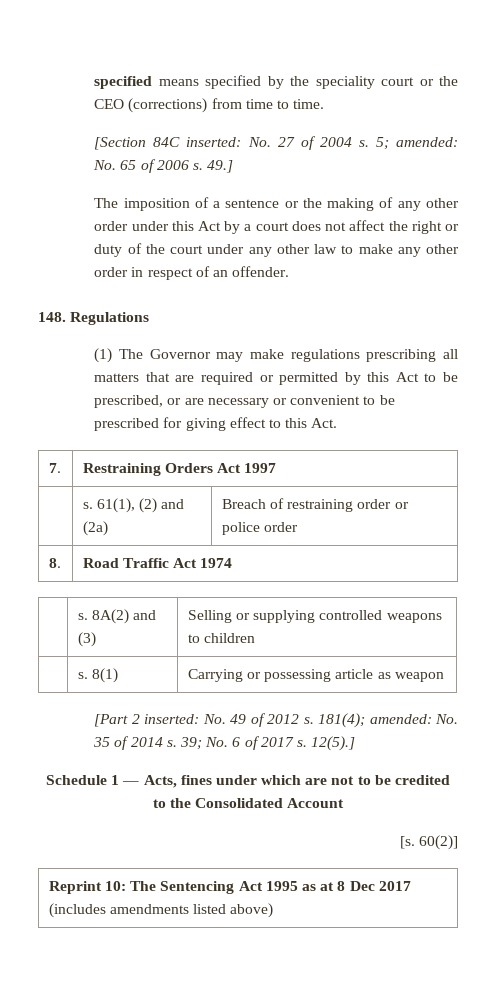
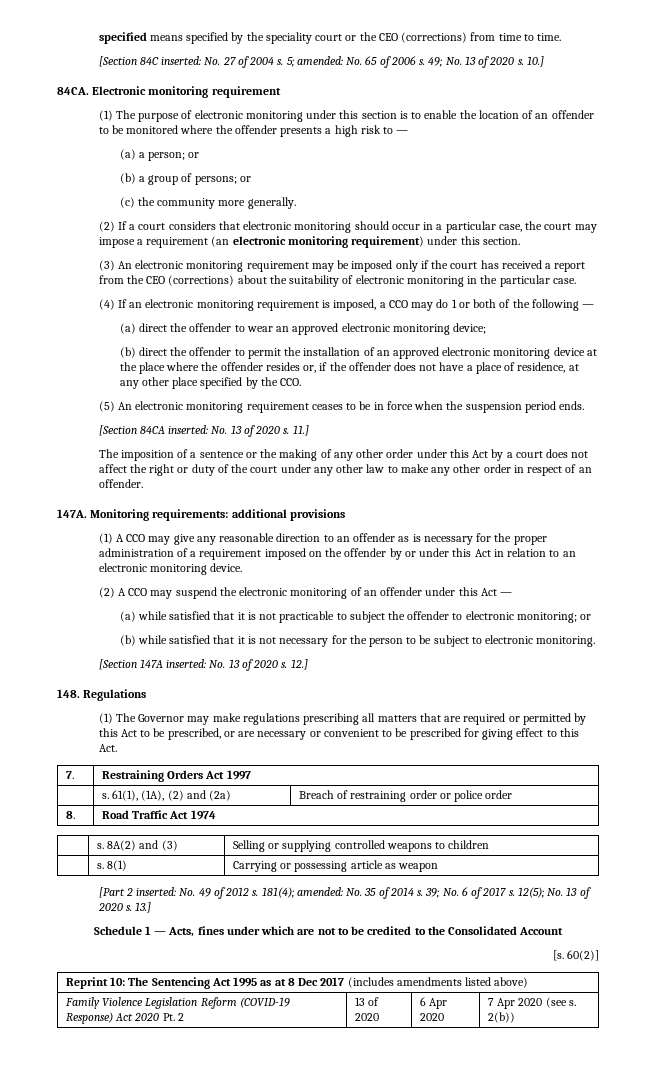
- 49.]
+ 49; No. 13 of 2020 s. 10.]
+ 84CA. Electronic monitoring requirement
+ (1) The purpose of electronic monitoring under this section is to enable the location of an offender to be monitored where the offender presents a high risk to —
+ (a) a person; or
+ (b) a group of persons; or
+ (c) the community more generally.
+ (2) If a court considers that electronic monitoring should occur in a particular case, the court may impose a requirement (an electronic monitoring requirement) under this section.
+ (3) An electronic monitoring requirement may be imposed only if the court has received a report from the CEO (corrections) about the suitability of electronic monitoring in the particular case.
+ (4) If an electronic monitoring requirement is imposed, a CCO may do 1 or both of the following —
+ (a) direct the offender to wear an approved electronic monitoring device;
+ (b) direct the offender to permit the installation of an approved electronic monitoring device at the place where the offender resides or, if the offender does not have a place of residence, at any other place specified by the CCO.
+ (5) An electronic monitoring requirement ceases to be in force when the suspension period ends.
+ [Section 84CA inserted: No. 13 of 2020 s. 11.]
+ 147A. Monitoring requirements: additional provisions
+ (1) A CCO may give any reasonable direction to an offender as is necessary for the proper administration of a requirement imposed on the offender by or under this Act in relation to an electronic monitoring device.
+ (2) A CCO may suspend the electronic monitoring of an offender under this Act —
+ (a) while satisfied that it is not practicable to subject the offender to electronic monitoring; or
+ (b) while satisfied that it is not necessary for the person to be subject to electronic monitoring.
+ [Section 147A inserted: No. 13 of 2020 s. 12.]
- | s. 61(1), (2) and (2a) | Breach of restraining order or police order
+ | s. 61(1), (1A), (2) and (2a) | Breach of restraining order or police order
- 12(5).]
+ 12(5); No. 13 of 2020 s. 13.]
+ Family Violence Legislation Reform (COVID-19 Response) Act 2020 Pt. 2 | 13 of 2020 | 6 Apr 2020 | 7 Apr 2020 (see s. 2(b))

